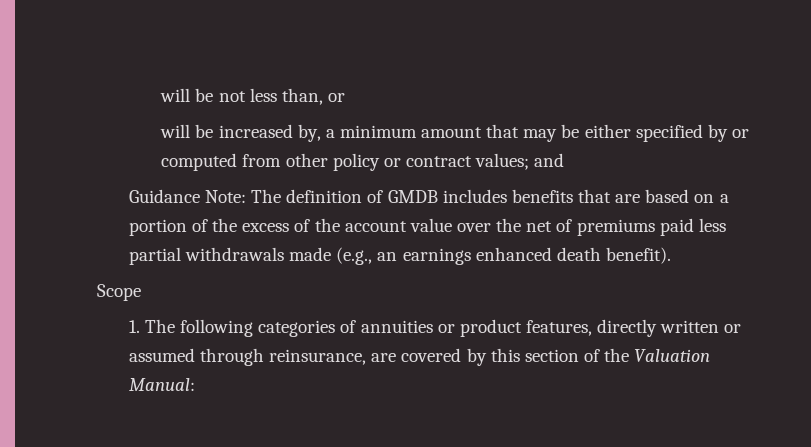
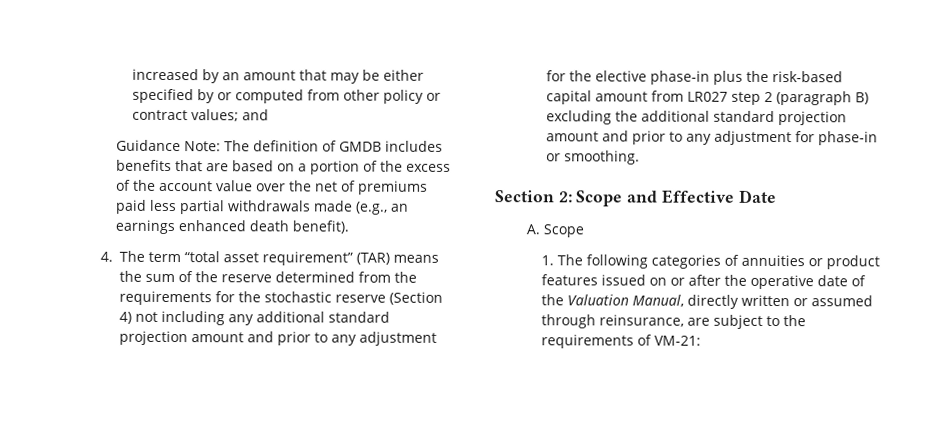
- will be not less than, or
- will be increased by, a minimum amount that may be either specified by or computed from other policy or contract values; and
+ increased by an amount that may be either specified by or computed from other policy or contract values; and
- Scope
+ 4. The term “total asset requirement” (TAR) means the sum of the reserve determined from the requirements for the stochastic reserve (Section 4) not including any additional standard projection amount and prior to any adjustment for the elective phase-in plus the risk-based capital amount from LR027 step 2 (paragraph B) excluding the additional standard projection amount and prior to any adjustment for phase-in or smoothing.
+ Section 2: Scope and Effective Date
+ A. Scope
- 1. The following categories of annuities or product features, directly written or assumed through reinsurance, are covered by this section of the Valuation Manual:
+ 1. The following categories of annuities or product features issued on or after the operative date of the Valuation Manual, directly written or assumed through reinsurance, are subject to the requirements of VM-21:

